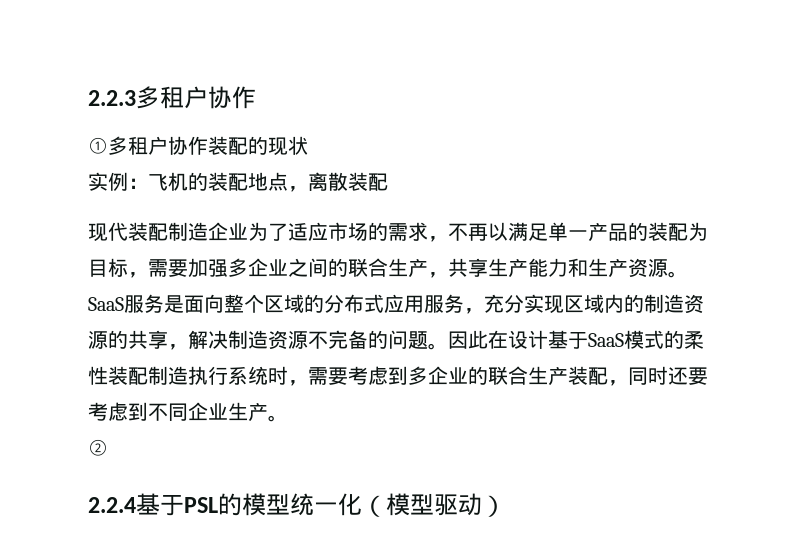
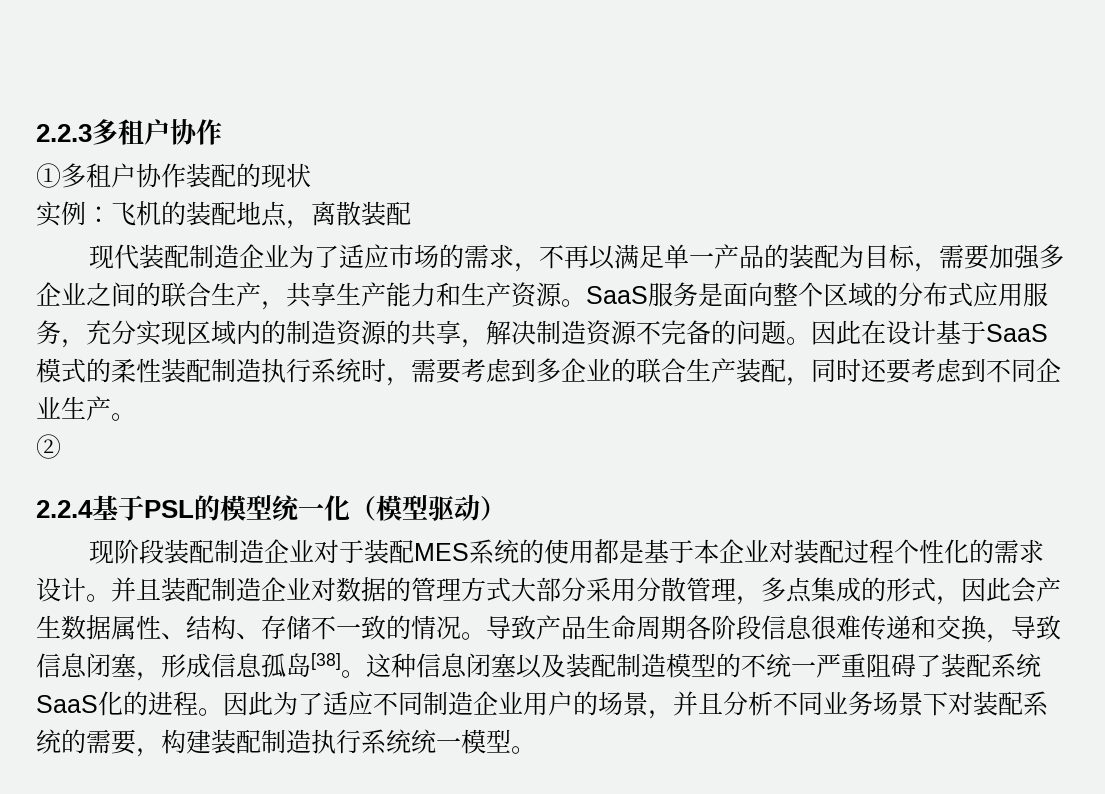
+ 现阶段装配制造企业对于装配MES系统的使用都是基于本企业对装配过程个性化的需求设计。并且装配制造企业对数据的管理方式大部分采用分散管理，多点集成的形式，因此会产生数据属性、结构、存储不一致的情况。导致产品生命周期各阶段信息很难传递和交换，导致信息闭塞，形成信息孤岛[38]。这种信息闭塞以及装配制造模型的不统一严重阻碍了装配系统SaaS化的进程。因此为了适应不同制造企业用户的场景，并且分析不同业务场景下对装配系统的需要，构建装配制造执行系统统一模型。

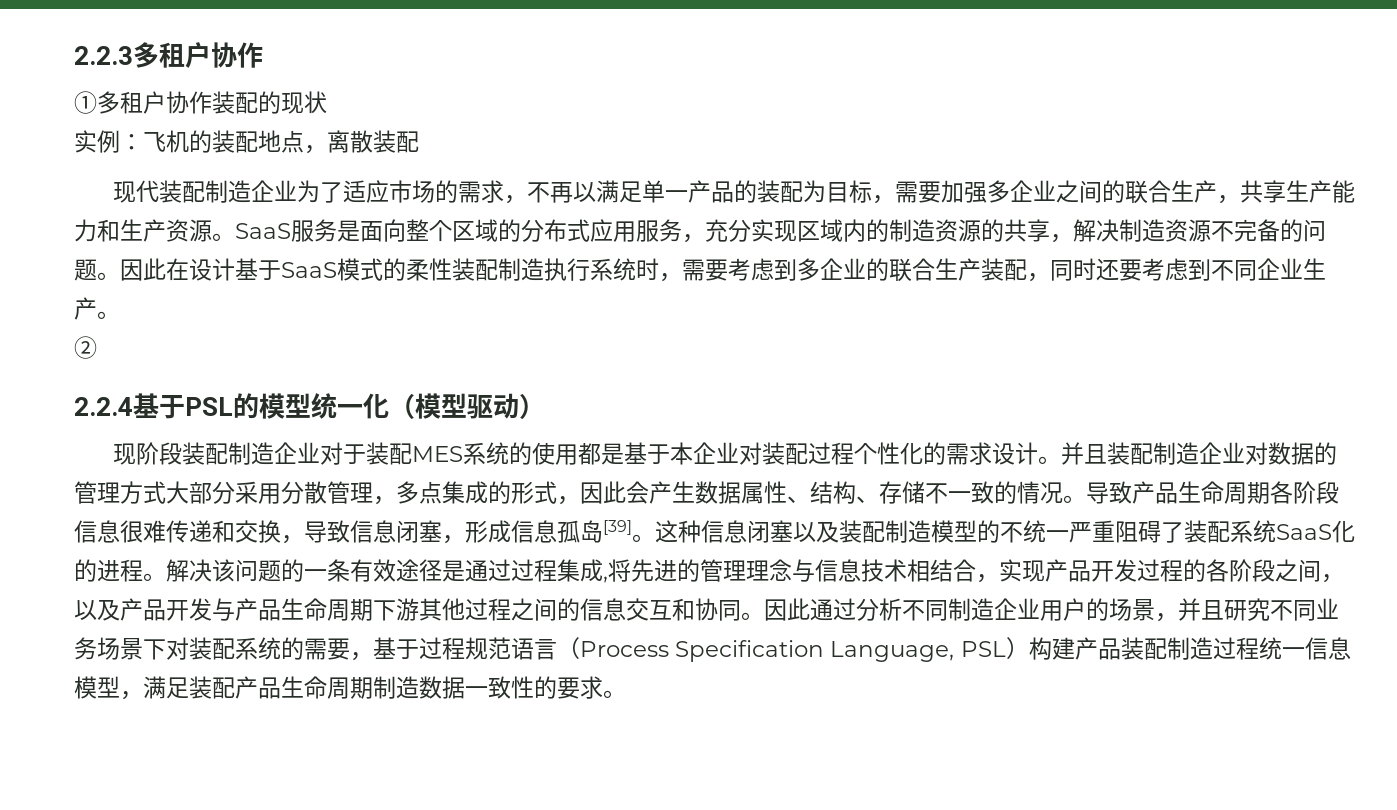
- 导致产品生命周期各阶段信息很难传递和交换，导致信息闭塞，形成信息孤岛[38]。
+ 导致产品生命周期各阶段信息很难传递和交换，导致信息闭塞，形成信息孤岛[39]。
- 因此为了适应不同制造企业用户的场景，并且分析不同业务场景下对装配系统的需要，构建装配制造执行系统统一模型。
+ 解决该问题的一条有效途径是通过过程集成,将先进的管理理念与信息技术相结合，实现产品开发过程的各阶段之间，以及产品开发与产品生命周期下游其他过程之间的信息交互和协同。因此通过分析不同制造企业用户的场景，并且研究不同业务场景下对装配系统的需要，基于过程规范语言（Process Specification Language, PSL）构建产品装配制造过程统一信息模型，满足装配产品生命周期制造数据一致性的要求。

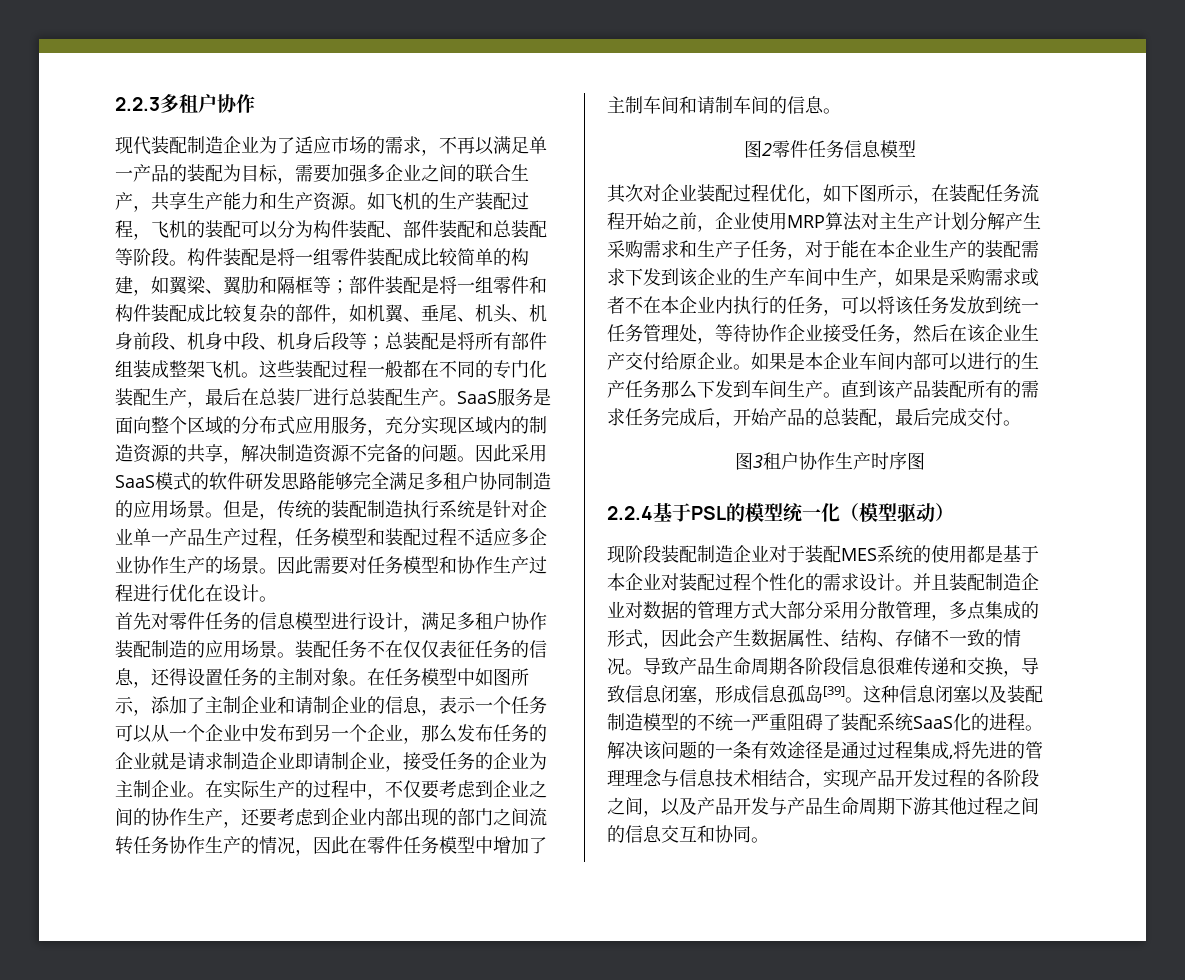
- ①多租户协作装配的现状
- 实例：飞机的装配地点，离散装配
+ 如飞机的生产装配过程，飞机的装配可以分为构件装配、部件装配和总装配等阶段。构件装配是将一组零件装配成比较简单的构建，如翼梁、翼肋和隔框等；部件装配是将一组零件和构件装配成比较复杂的部件，如机翼、垂尾、机头、机身前段、机身中段、机身后段等；总装配是将所有部件组装成整架飞机。这些装配过程一般都在不同的专门化装配生产，最后在总装厂进行总装配生产。
- 因此在设计基于SaaS模式的柔性装配制造执行系统时，需要考虑到多企业的联合生产装配，同时还要考虑到不同企业生产。
- ②
+ 因此采用SaaS模式的软件研发思路能够完全满足多租户协同制造的应用场景。但是，传统的装配制造执行系统是针对企业单一产品生产过程，任务模型和装配过程不适应多企业协作生产的场景。因此需要对任务模型和协作生产过程进行优化在设计。
+ 首先对零件任务的信息模型进行设计，满足多租户协作装配制造的应用场景。装配任务不在仅仅表征任务的信息，还得设置任务的主制对象。在任务模型中如图所示，添加了主制企业和请制企业的信息，表示一个任务可以从一个企业中发布到另一个企业，那么发布任务的企业就是请求制造企业即请制企业，接受任务的企业为主制企业。在实际生产的过程中，不仅要考虑到企业之间的协作生产，还要考虑到企业内部出现的部门之间流转任务协作生产的情况，因此在零件任务模型中增加了主制车间和请制车间的信息。
+ 图2零件任务信息模型
+ 其次对企业装配过程优化，如下图所示，在装配任务流程开始之前，企业使用MRP算法对主生产计划分解产生采购需求和生产子任务，对于能在本企业生产的装配需求下发到该企业的生产车间中生产，如果是采购需求或者不在本企业内执行的任务，可以将该任务发放到统一任务管理处，等待协作企业接受任务，然后在该企业生产交付给原企业。如果是本企业车间内部可以进行的生产任务那么下发到车间生产。直到该产品装配所有的需求任务完成后，开始产品的总装配，最后完成交付。
+ 图3租户协作生产时序图
- 因此通过分析不同制造企业用户的场景，并且研究不同业务场景下对装配系统的需要，基于过程规范语言（Process Specification Language, PSL）构建产品装配制造过程统一信息模型，满足装配产品生命周期制造数据一致性的要求。

